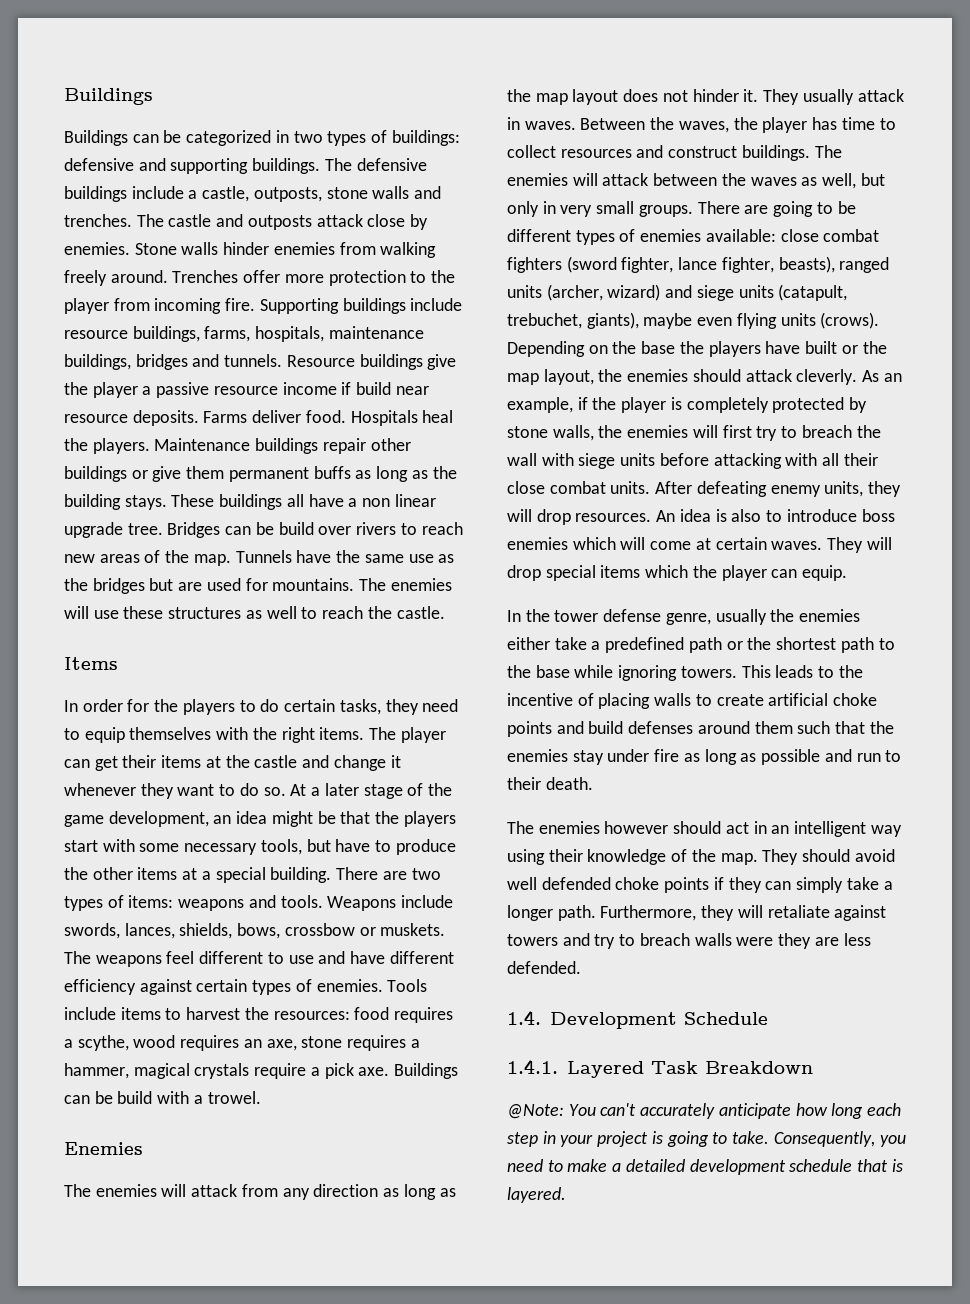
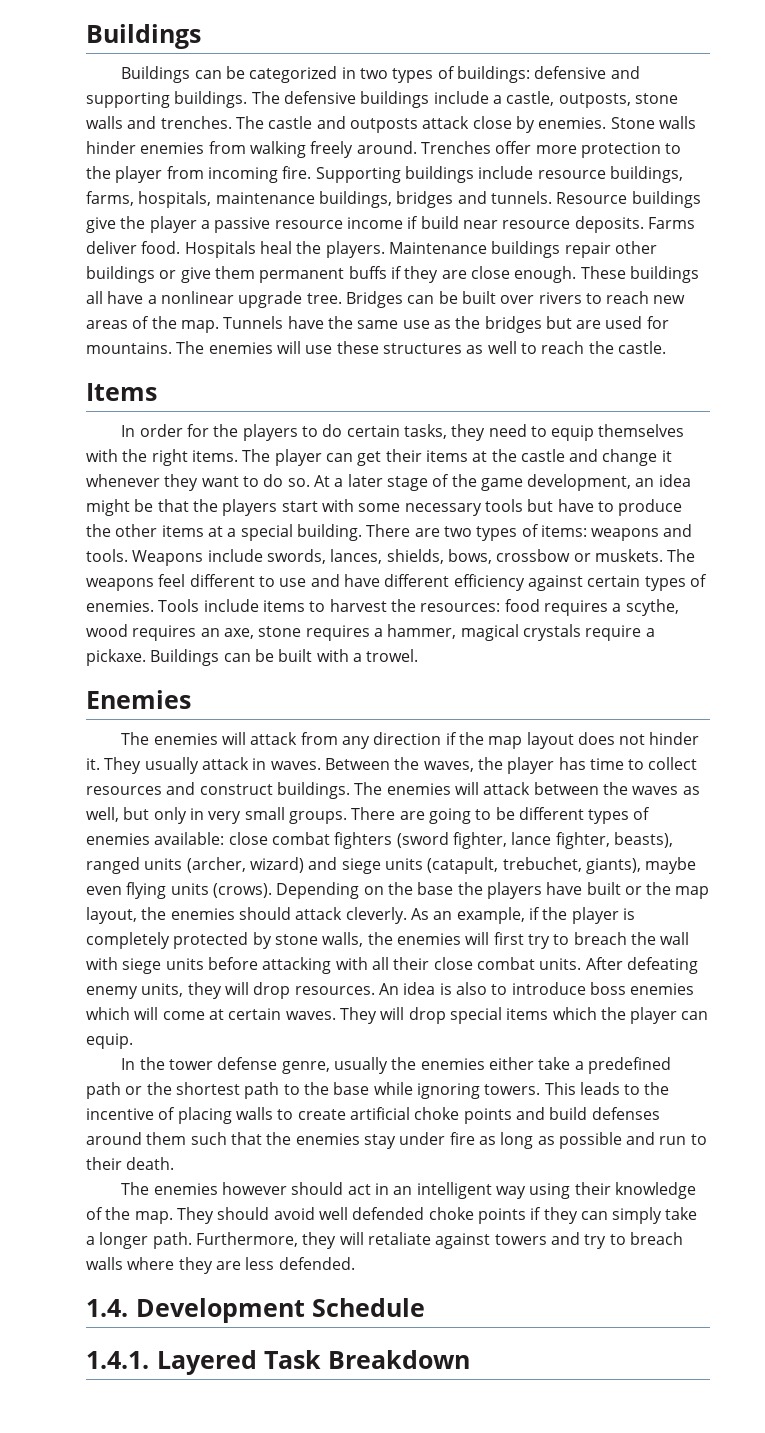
- Maintenance buildings repair other buildings or give them permanent buffs as long as the building stays.
+ Maintenance buildings repair other buildings or give them permanent buffs if they are close enough.
- These buildings all have a non linear upgrade tree.
+ These buildings all have a nonlinear upgrade tree.
- Bridges can be build over rivers to reach new areas of the map.
+ Bridges can be built over rivers to reach new areas of the map.
- At a later stage of the game development, an idea might be that the players start with some necessary tools, but have to produce the other items at a special building.
+ At a later stage of the game development, an idea might be that the players start with some necessary tools but have to produce the other items at a special building.
- Tools include items to harvest the resources: food requires a scythe, wood requires an axe, stone requires a hammer, magical crystals require a pick axe. Buildings can be build with a trowel.
+ Tools include items to harvest the resources: food requires a scythe, wood requires an axe, stone requires a hammer, magical crystals require a pickaxe. Buildings can be built with a trowel.
- The enemies will attack from any direction as long as the map layout does not hinder it.
+ The enemies will attack from any direction if the map layout does not hinder it.
- Furthermore, they will retaliate against towers and try to breach walls were they are less defended.
+ Furthermore, they will retaliate against towers and try to breach walls where they are less defended.
- @Note: You can't accurately anticipate how long each step in your project is going to take. Consequently, you need to make a detailed development schedule that is layered.

